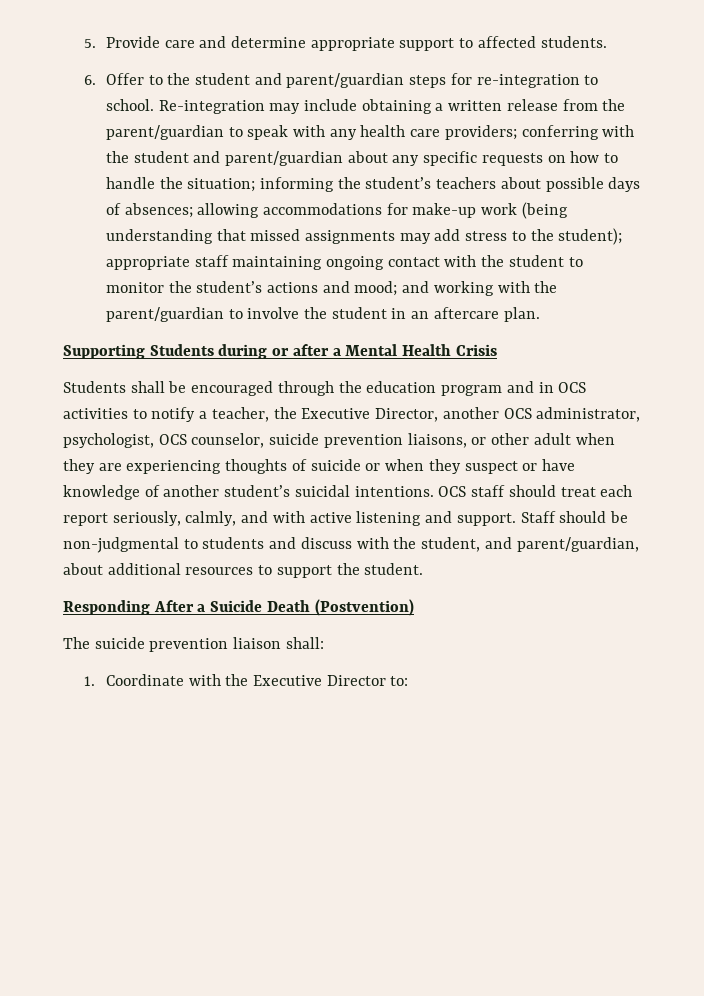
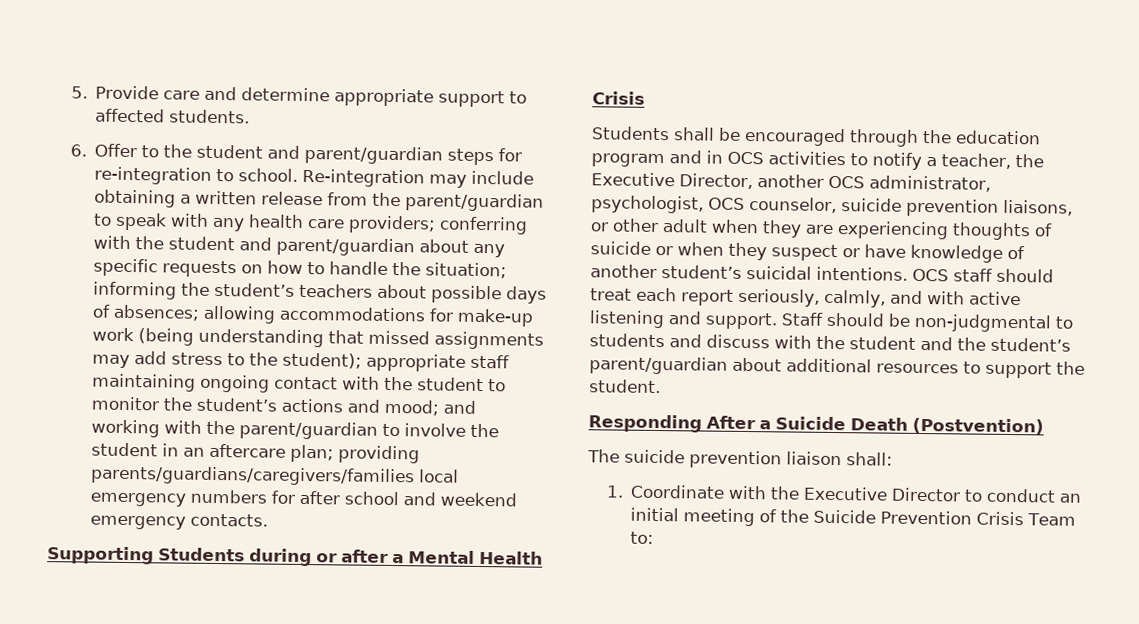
- and working with the parent/guardian to involve the student in an aftercare plan.
+ and working with the parent/guardian to involve the student in an aftercare plan; providing parents/guardians/caregivers/families local emergency numbers for after school and weekend emergency contacts.
- Staff should be non-judgmental to students and discuss with the student, and parent/guardian, about additional resources to support the student.
+ Staff should be non-judgmental to students and discuss with the student and the student’s parent/guardian about additional resources to support the student.
- 1. Coordinate with the Executive Director to:
+ 1. Coordinate with the Executive Director to conduct an initial meeting of the Suicide Prevention Crisis Team to:

